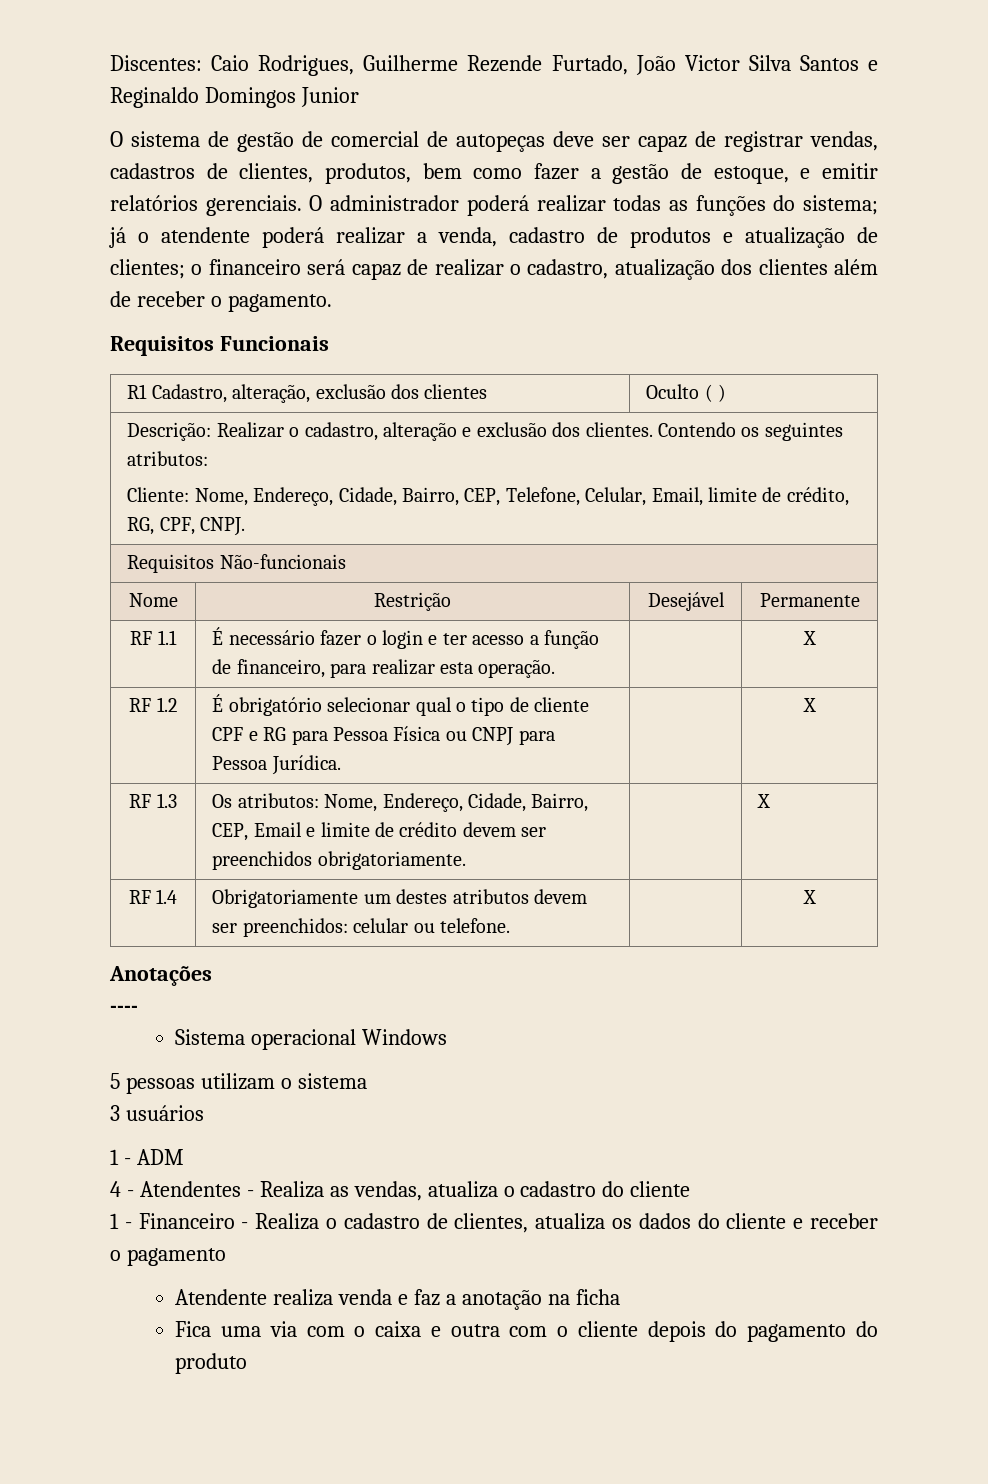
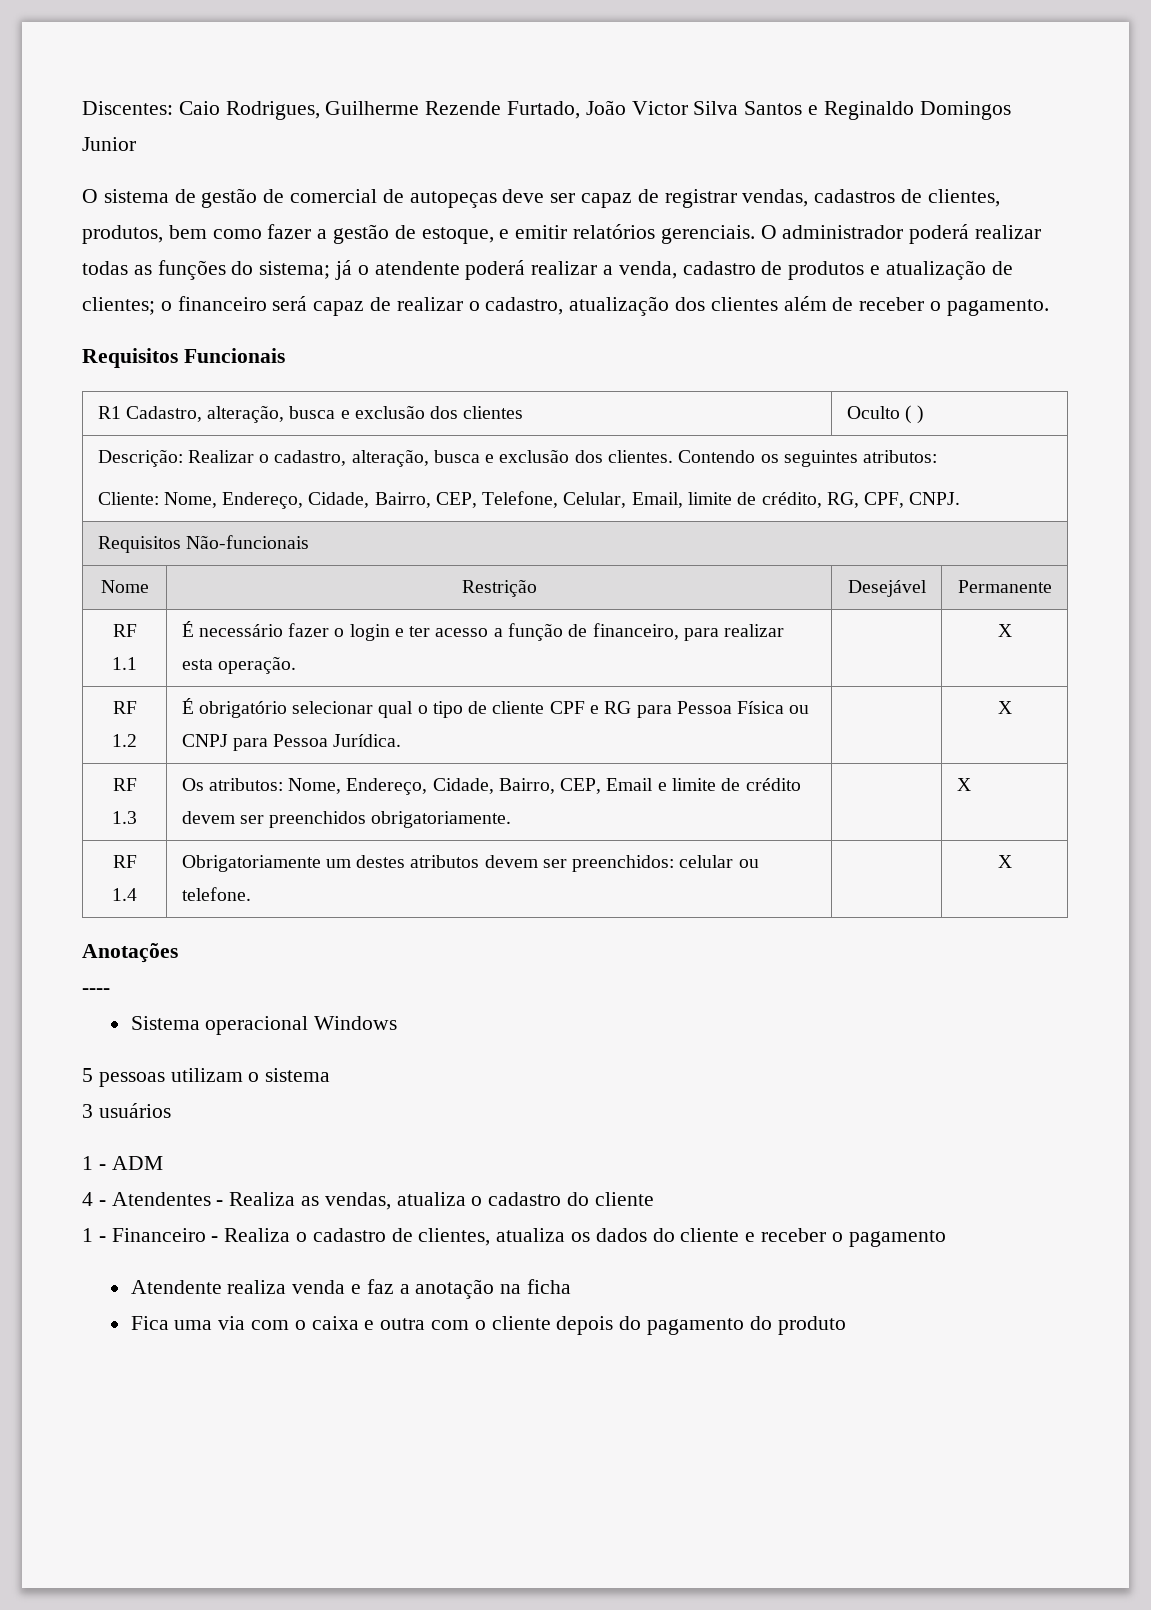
- R1 Cadastro, alteração, exclusão dos clientes | Oculto ( )
+ R1 Cadastro, alteração, busca e exclusão dos clientes | Oculto ( )
- Descrição: Realizar o cadastro, alteração e exclusão dos clientes. Contendo os seguintes atributos:
+ Descrição: Realizar o cadastro, alteração, busca e exclusão dos clientes. Contendo os seguintes atributos:

